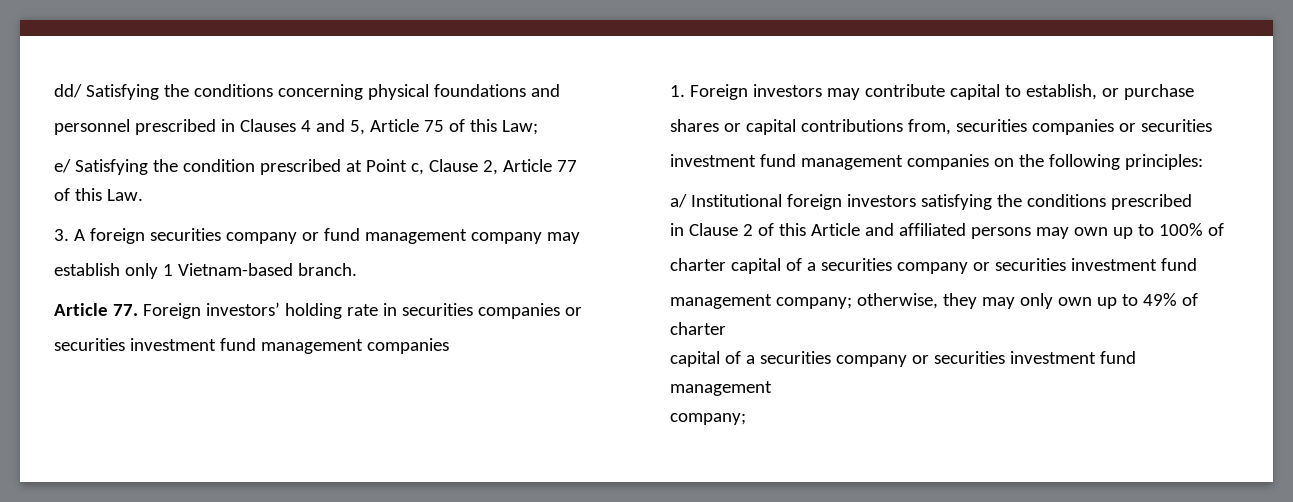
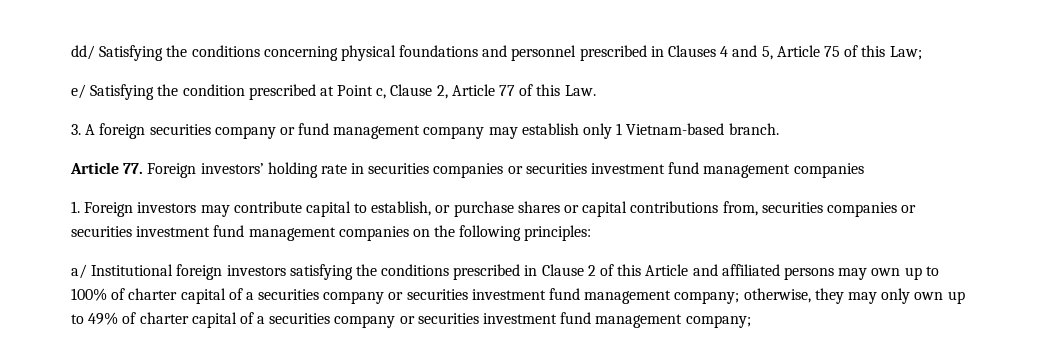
- dd/ Satisfying the conditions concerning physical foundations and
- personnel prescribed in Clauses 4 and 5, Article 75 of this Law;
+ dd/ Satisfying the conditions concerning physical foundations and personnel prescribed in Clauses 4 and 5, Article 75 of this Law;
- e/ Satisfying the condition prescribed at Point c, Clause 2, Article 77
- of this Law.
+ e/ Satisfying the condition prescribed at Point c, Clause 2, Article 77 of this Law.
- 3. A foreign securities company or fund management company may
- establish only 1 Vietnam-based branch.
+ 3. A foreign securities company or fund management company may establish only 1 Vietnam-based branch.
- Article 77. Foreign investors’ holding rate in securities companies or
- securities investment fund management companies
+ Article 77. Foreign investors’ holding rate in securities companies or securities investment fund management companies
- 1. Foreign investors may contribute capital to establish, or purchase
- shares or capital contributions from, securities companies or securities
- investment fund management companies on the following principles:
+ 1. Foreign investors may contribute capital to establish, or purchase shares or capital contributions from, securities companies or securities investment fund management companies on the following principles:
- a/ Institutional foreign investors satisfying the conditions prescribed
- in Clause 2 of this Article and affiliated persons may own up to 100% of
- charter capital of a securities company or securities investment fund
- management company; otherwise, they may only own up to 49% of charter
- capital of a securities company or securities investment fund management
- company;
+ a/ Institutional foreign investors satisfying the conditions prescribed in Clause 2 of this Article and affiliated persons may own up to 100% of charter capital of a securities company or securities investment fund management company; otherwise, they may only own up to 49% of charter capital of a securities company or securities investment fund management company;

